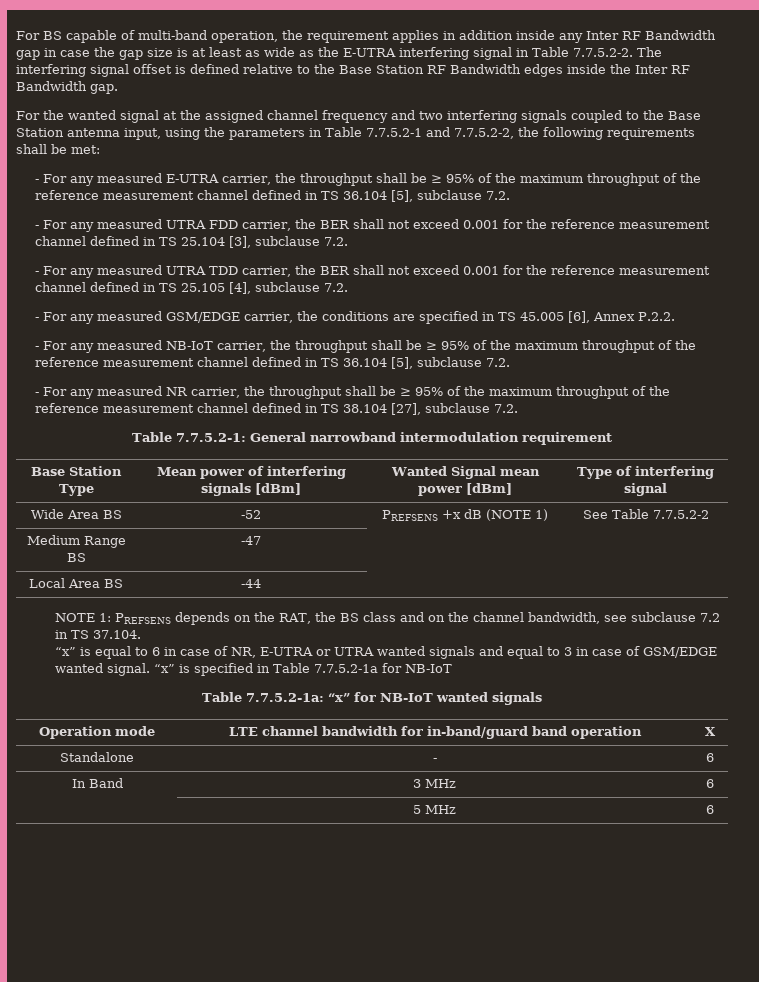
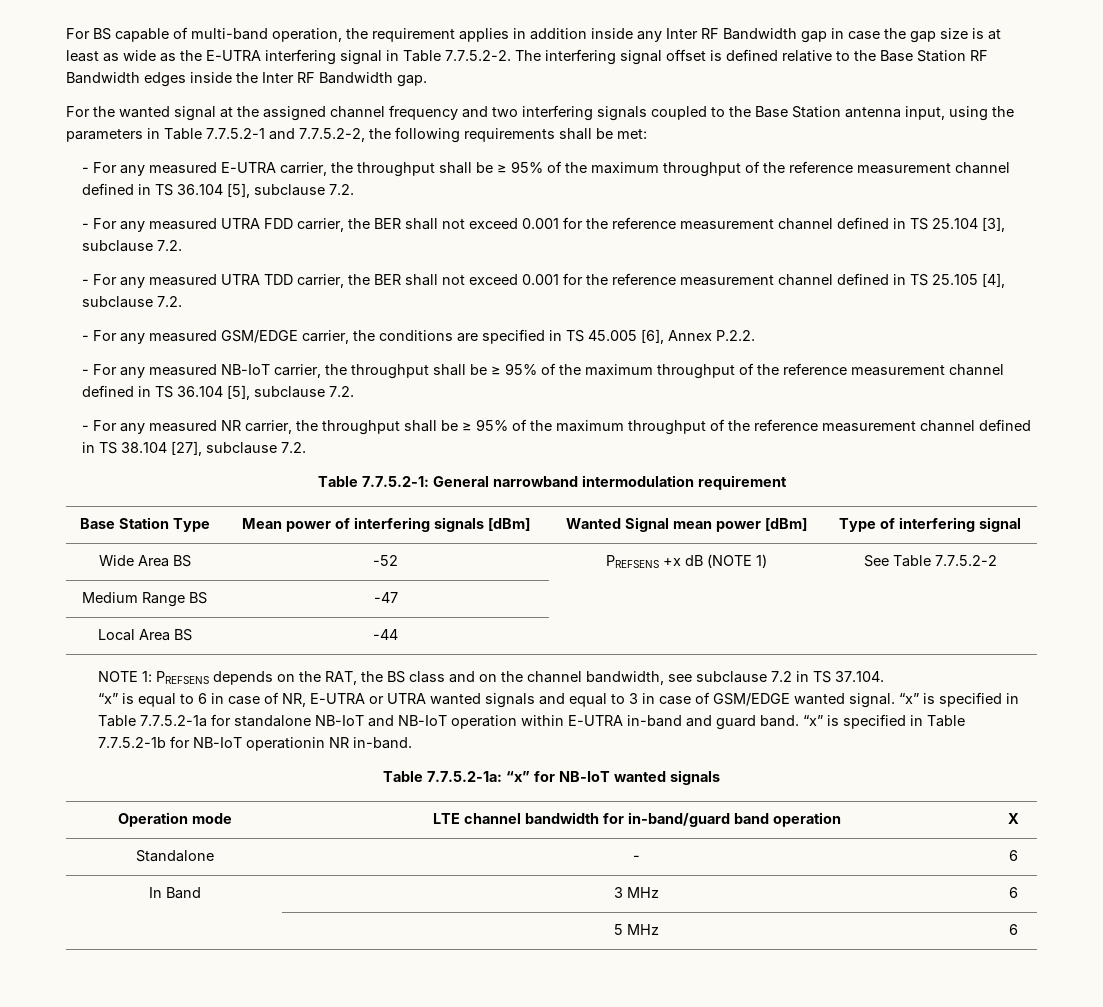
- “x” is specified in Table 7.7.5.2-1a for NB-IoT
+ “x” is specified in Table 7.7.5.2-1a for standalone NB-IoT and NB-IoT operation within E-UTRA in-band and guard band. “x” is specified in Table 7.7.5.2-1b for NB-IoT operationin NR in-band.

